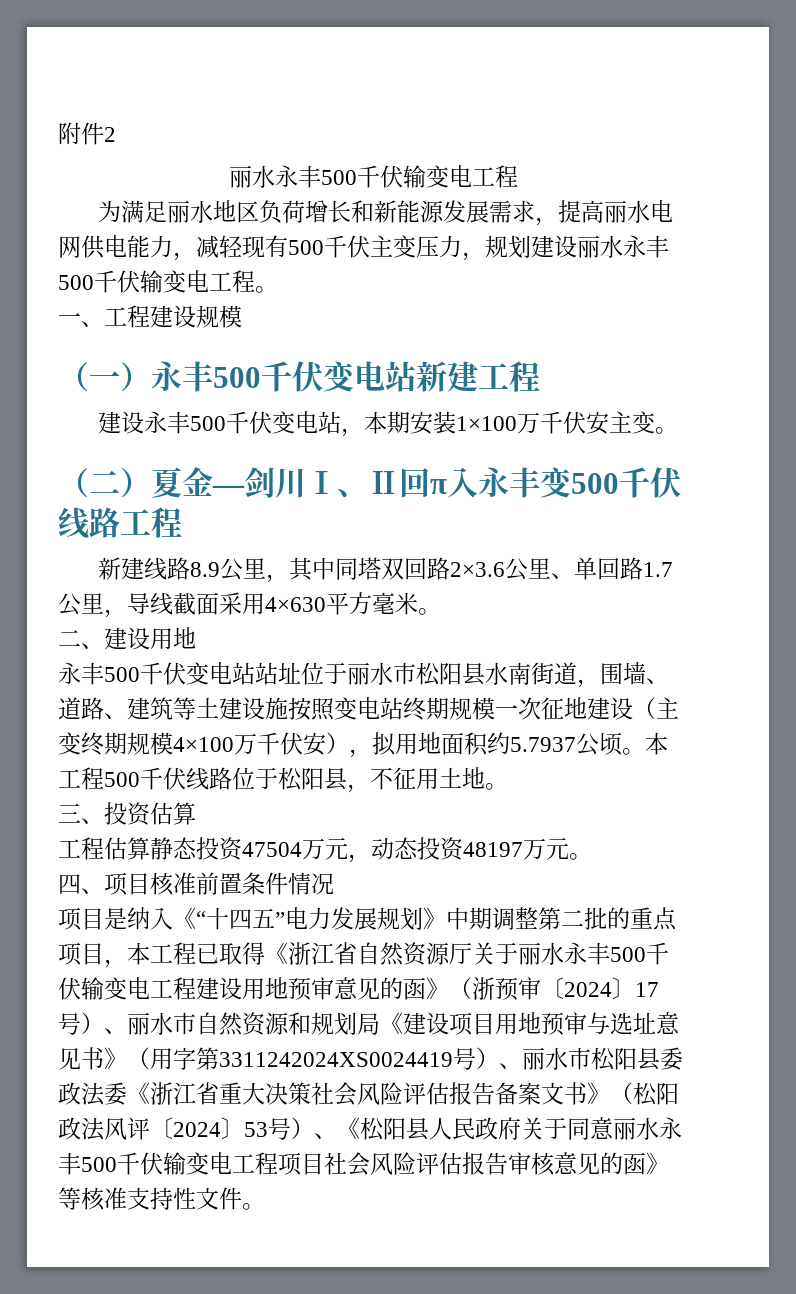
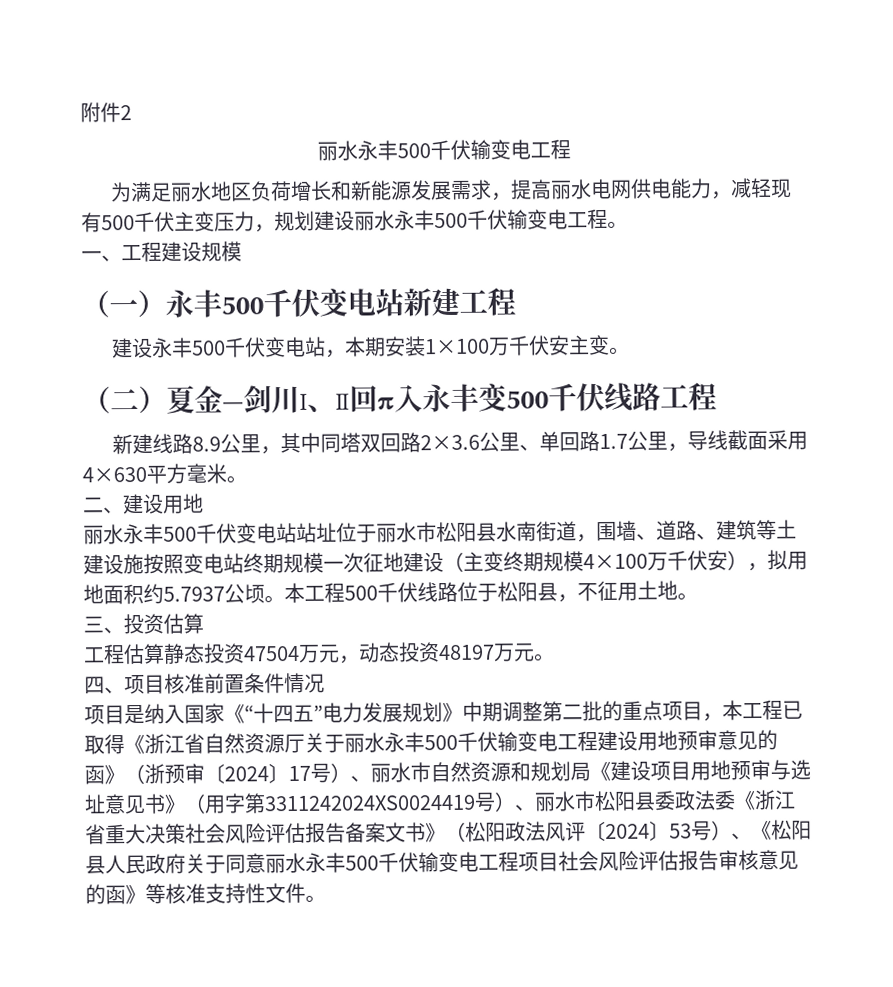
- 永丰500千伏变电站站址位于丽水市松阳县水南街道，围墙、道路、建筑等土建设施按照变电站终期规模一次征地建设（主变终期规模4×100万千伏安），拟用地面积约5.7937公顷。
+ 丽水永丰500千伏变电站站址位于丽水市松阳县水南街道，围墙、道路、建筑等土建设施按照变电站终期规模一次征地建设（主变终期规模4×100万千伏安），拟用地面积约5.7937公顷。
- 项目是纳入《“十四五”电力发展规划》中期调整第二批的重点项目，本工程已取得《浙江省自然资源厅关于丽水永丰500千伏输变电工程建设用地预审意见的函》（浙预审〔2024〕17号）、丽水市自然资源和规划局《建设项目用地预审与选址意见书》（用字第3311242024XS0024419号）、丽水市松阳县委政法委《浙江省重大决策社会风险评估报告备案文书》（松阳政法风评〔2024〕53号）、《松阳县人民政府关于同意丽水永丰500千伏输变电工程项目社会风险评估报告审核意见的函》等核准支持性文件。
+ 项目是纳入国家《“十四五”电力发展规划》中期调整第二批的重点项目，本工程已取得《浙江省自然资源厅关于丽水永丰500千伏输变电工程建设用地预审意见的函》（浙预审〔2024〕17号）、丽水市自然资源和规划局《建设项目用地预审与选址意见书》（用字第3311242024XS0024419号）、丽水市松阳县委政法委《浙江省重大决策社会风险评估报告备案文书》（松阳政法风评〔2024〕53号）、《松阳县人民政府关于同意丽水永丰500千伏输变电工程项目社会风险评估报告审核意见的函》等核准支持性文件。

